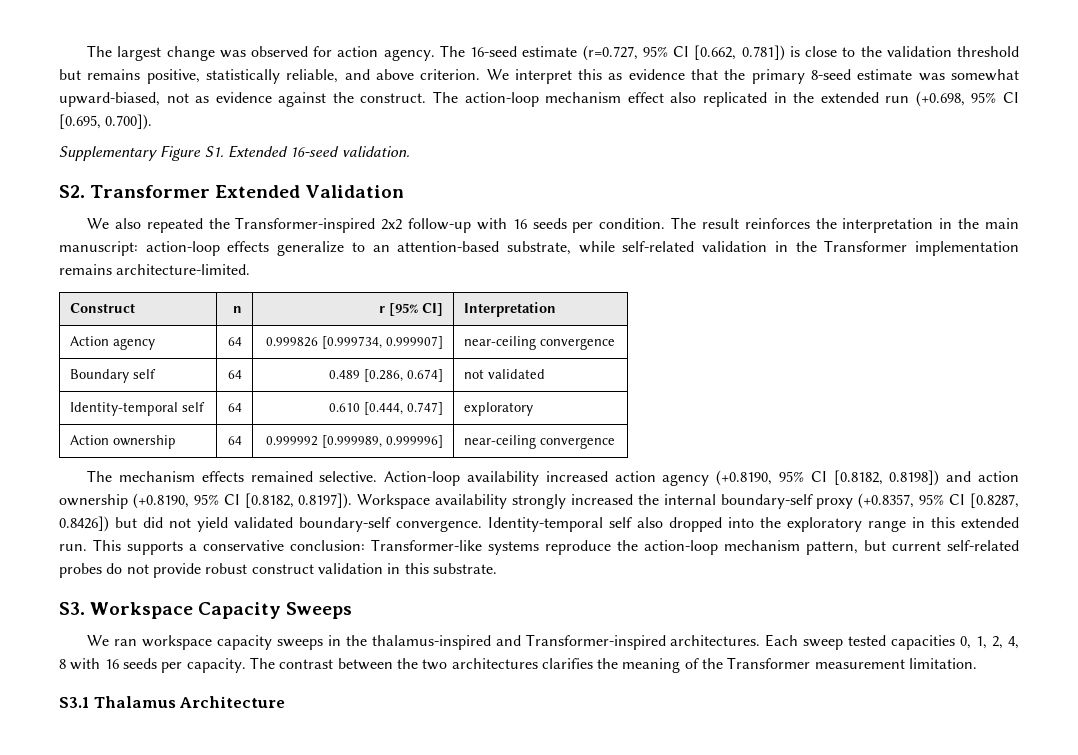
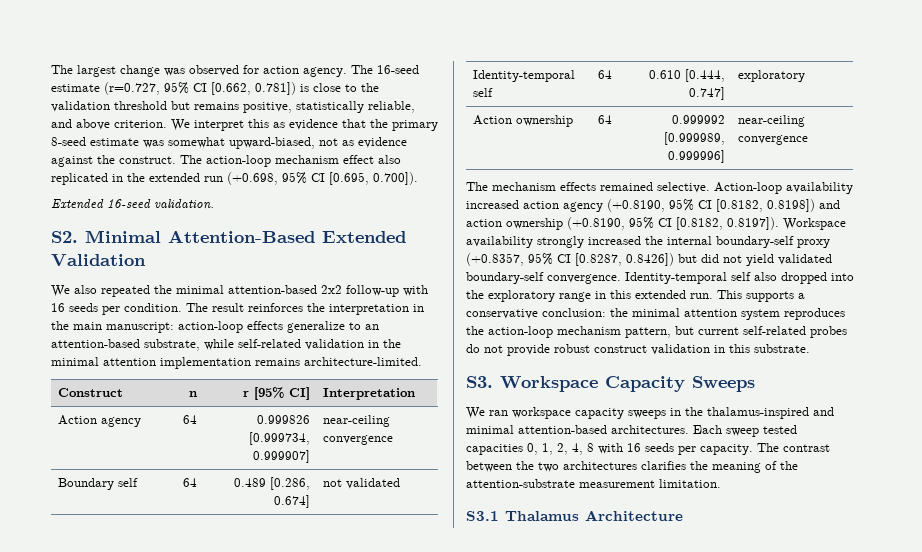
- Supplementary Figure S1. Extended 16-seed validation.
+ Extended 16-seed validation.
- S2. Transformer Extended Validation
+ S2. Minimal Attention-Based Extended Validation
- We also repeated the Transformer-inspired 2x2 follow-up with 16 seeds per condition.
+ We also repeated the minimal attention-based 2x2 follow-up with 16 seeds per condition.
- The result reinforces the interpretation in the main manuscript: action-loop effects generalize to an attention-based substrate, while self-related validation in the Transformer implementation remains architecture-limited.
+ The result reinforces the interpretation in the main manuscript: action-loop effects generalize to an attention-based substrate, while self-related validation in the minimal attention implementation remains architecture-limited.
- This supports a conservative conclusion: Transformer-like systems reproduce the action-loop mechanism pattern, but current self-related probes do not provide robust construct validation in this substrate.
+ This supports a conservative conclusion: the minimal attention system reproduces the action-loop mechanism pattern, but current self-related probes do not provide robust construct validation in this substrate.
- We ran workspace capacity sweeps in the thalamus-inspired and Transformer-inspired architectures.
+ We ran workspace capacity sweeps in the thalamus-inspired and minimal attention-based architectures.
- The contrast between the two architectures clarifies the meaning of the Transformer measurement limitation.
+ The contrast between the two architectures clarifies the meaning of the attention-substrate measurement limitation.

